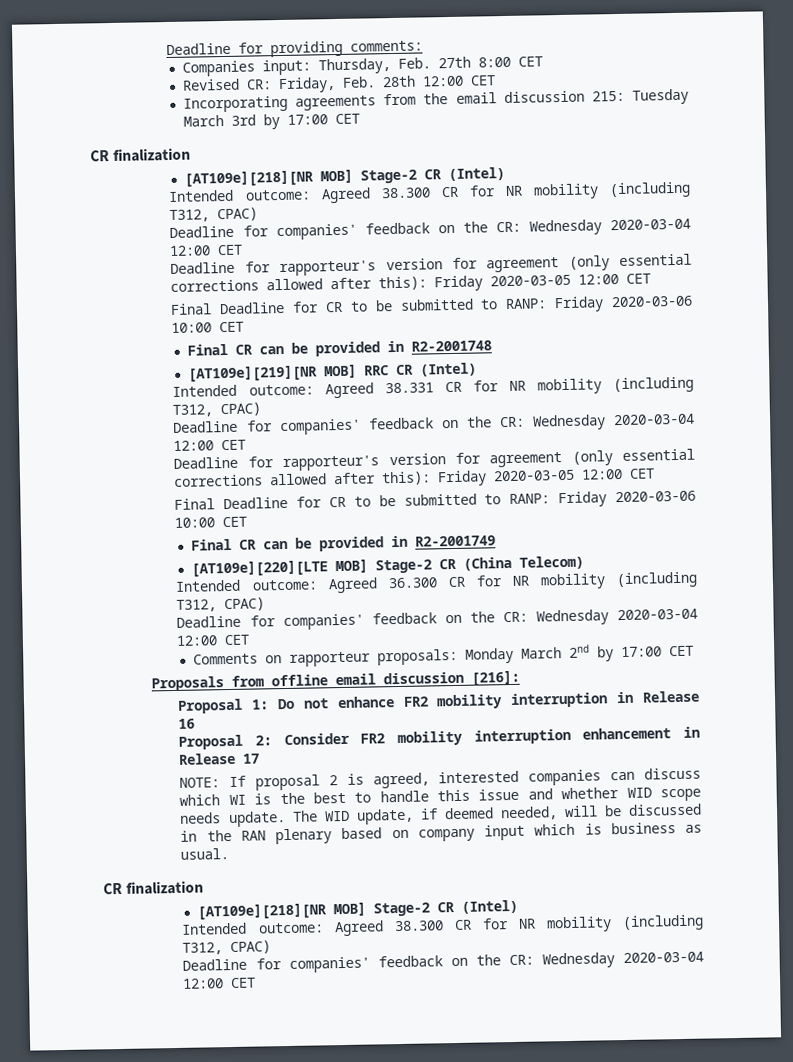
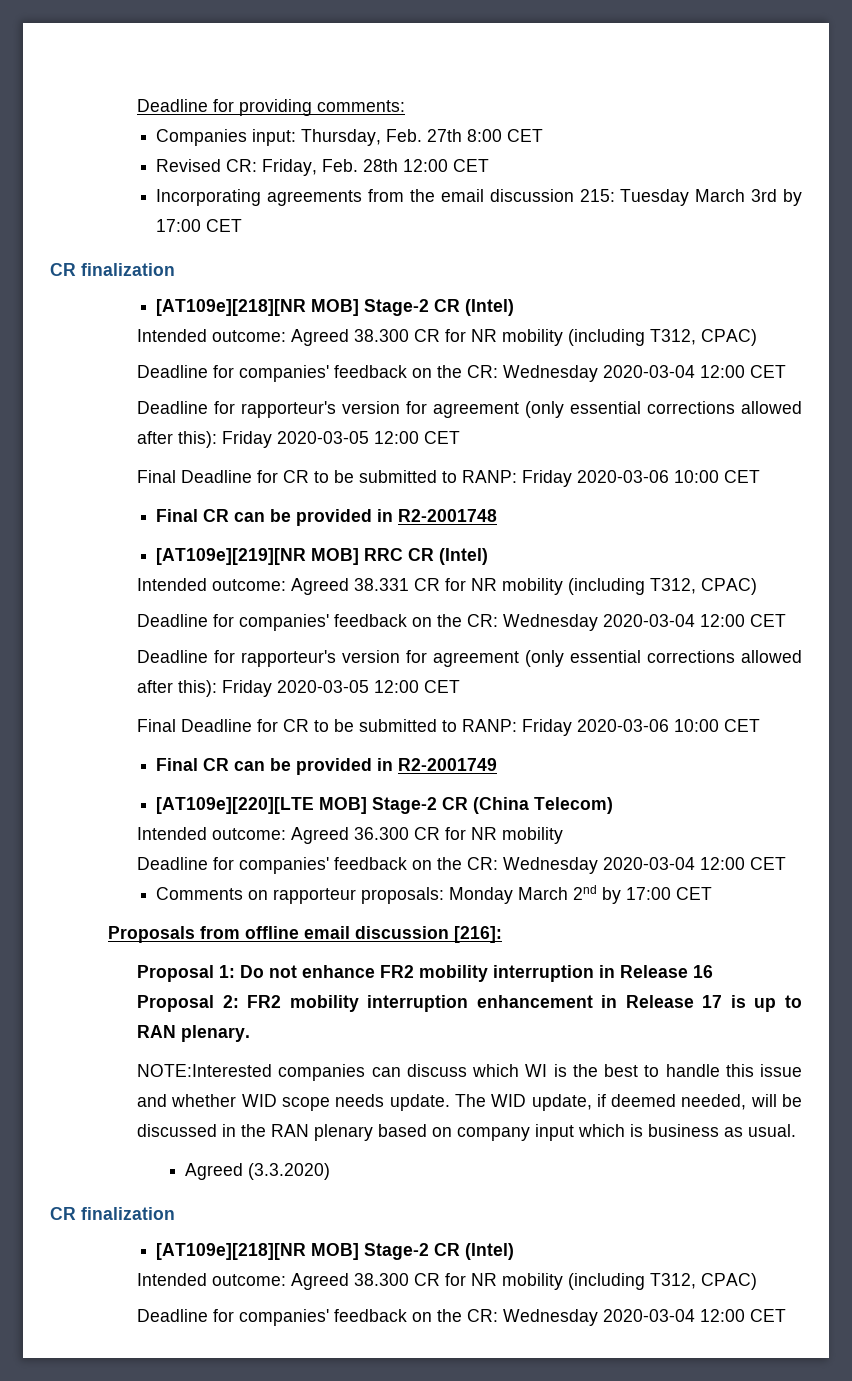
- Intended outcome: Agreed 36.300 CR for NR mobility (including T312, CPAC)
+ Intended outcome: Agreed 36.300 CR for NR mobility
- Proposal 2: Consider FR2 mobility interruption enhancement in Release 17
- NOTE: If proposal 2 is agreed, interested companies can discuss which WI is the best to handle this issue and whether WID scope needs update.
+ Proposal 2: FR2 mobility interruption enhancement in Release 17 is up to RAN plenary.
+ NOTE:Interested companies can discuss which WI is the best to handle this issue and whether WID scope needs update.
+ Agreed (3.3.2020)

